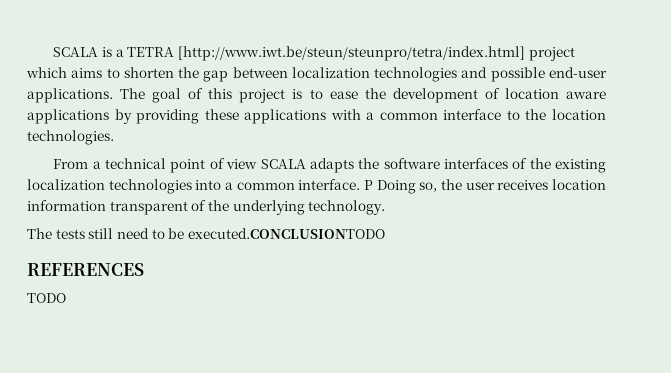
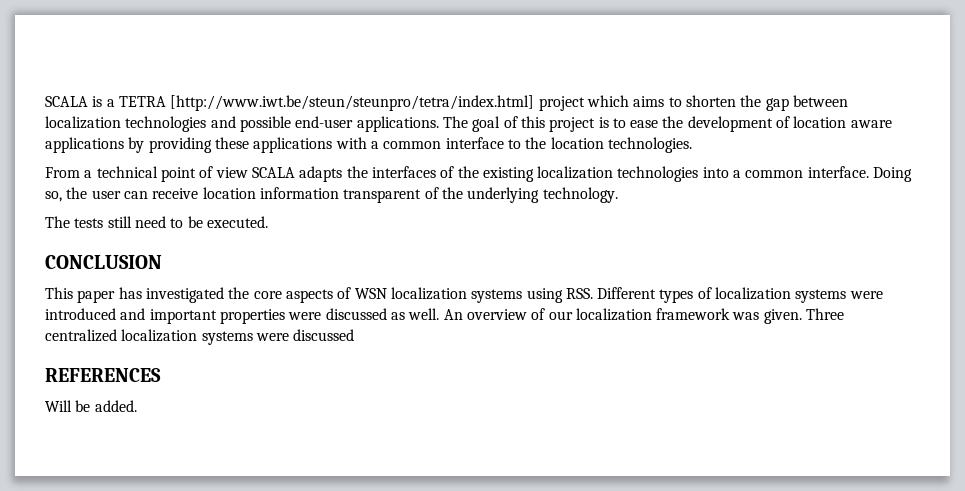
- From a technical point of view SCALA adapts the software interfaces of the existing localization technologies into a common interface.
+ From a technical point of view SCALA adapts the interfaces of the existing localization technologies into a common interface.
- P Doing so, the user receives location information transparent of the underlying technology.
+ Doing so, the user can receive location information transparent of the underlying technology.
- The tests still need to be executed.CONCLUSIONTODO
+ The tests still need to be executed.
+ CONCLUSION
+ This paper has investigated the core aspects of WSN localization systems using RSS. Different types of localization systems were introduced and important properties were discussed as well. An overview of our localization framework was given. Three centralized localization systems were discussed
  REFERENCES
- TODO
+ Will be added.

